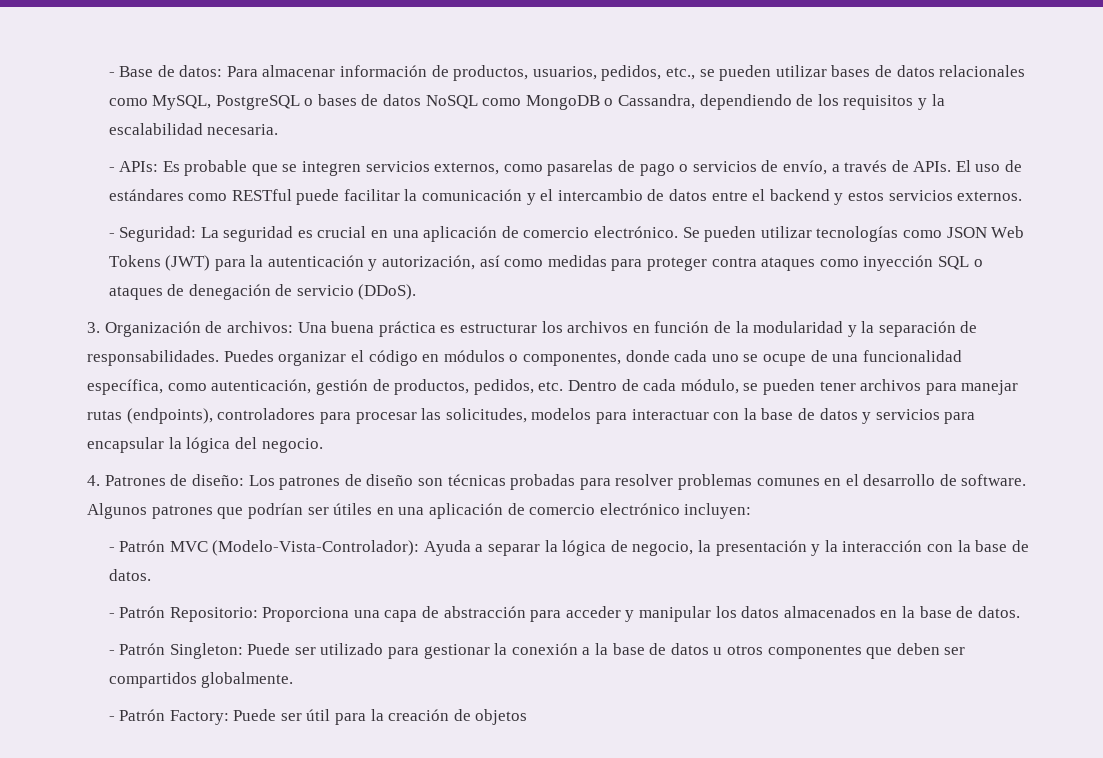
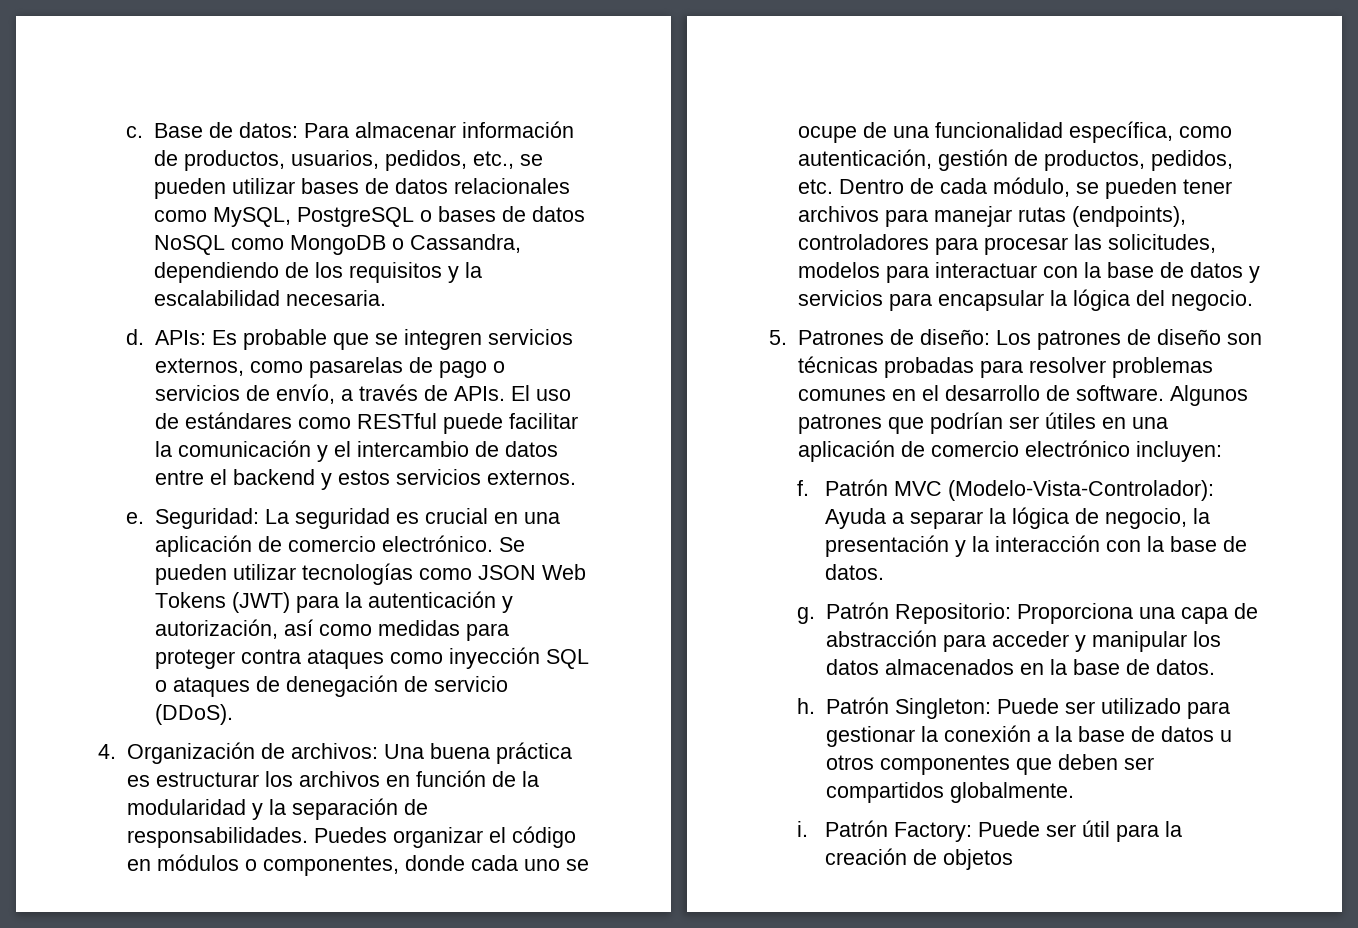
- - Base de datos: Para almacenar información de productos, usuarios, pedidos, etc., se pueden utilizar bases de datos relacionales como MySQL, PostgreSQL o bases de datos NoSQL como MongoDB o Cassandra, dependiendo de los requisitos y la escalabilidad necesaria.
+ c. Base de datos: Para almacenar información de productos, usuarios, pedidos, etc., se pueden utilizar bases de datos relacionales como MySQL, PostgreSQL o bases de datos NoSQL como MongoDB o Cassandra, dependiendo de los requisitos y la escalabilidad necesaria.
- - APIs: Es probable que se integren servicios externos, como pasarelas de pago o servicios de envío, a través de APIs.
+ d. APIs: Es probable que se integren servicios externos, como pasarelas de pago o servicios de envío, a través de APIs.
- - Seguridad: La seguridad es crucial en una aplicación de comercio electrónico.
+ e. Seguridad: La seguridad es crucial en una aplicación de comercio electrónico.
- 3. Organización de archivos: Una buena práctica es estructurar los archivos en función de la modularidad y la separación de responsabilidades.
+ 4. Organización de archivos: Una buena práctica es estructurar los archivos en función de la modularidad y la separación de responsabilidades.
- 4. Patrones de diseño: Los patrones de diseño son técnicas probadas para resolver problemas comunes en el desarrollo de software.
+ 5. Patrones de diseño: Los patrones de diseño son técnicas probadas para resolver problemas comunes en el desarrollo de software.
- - Patrón MVC (Modelo-Vista-Controlador): Ayuda a separar la lógica de negocio, la presentación y la interacción con la base de datos.
+ f. Patrón MVC (Modelo-Vista-Controlador): Ayuda a separar la lógica de negocio, la presentación y la interacción con la base de datos.
- - Patrón Repositorio: Proporciona una capa de abstracción para acceder y manipular los datos almacenados en la base de datos.
+ g. Patrón Repositorio: Proporciona una capa de abstracción para acceder y manipular los datos almacenados en la base de datos.
- - Patrón Singleton: Puede ser utilizado para gestionar la conexión a la base de datos u otros componentes que deben ser compartidos globalmente.
+ h. Patrón Singleton: Puede ser utilizado para gestionar la conexión a la base de datos u otros componentes que deben ser compartidos globalmente.
- - Patrón Factory: Puede ser útil para la creación de objetos
+ i. Patrón Factory: Puede ser útil para la creación de objetos

